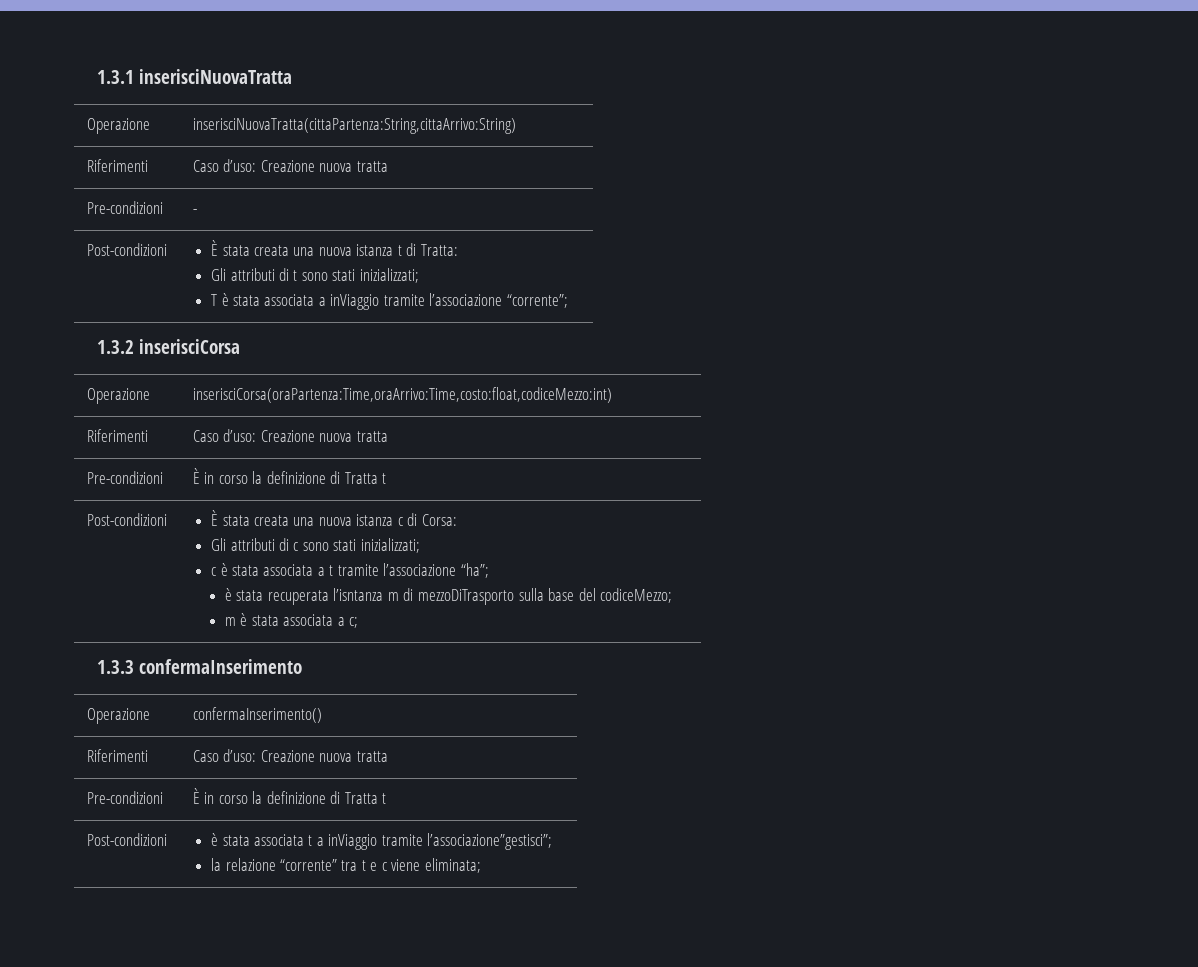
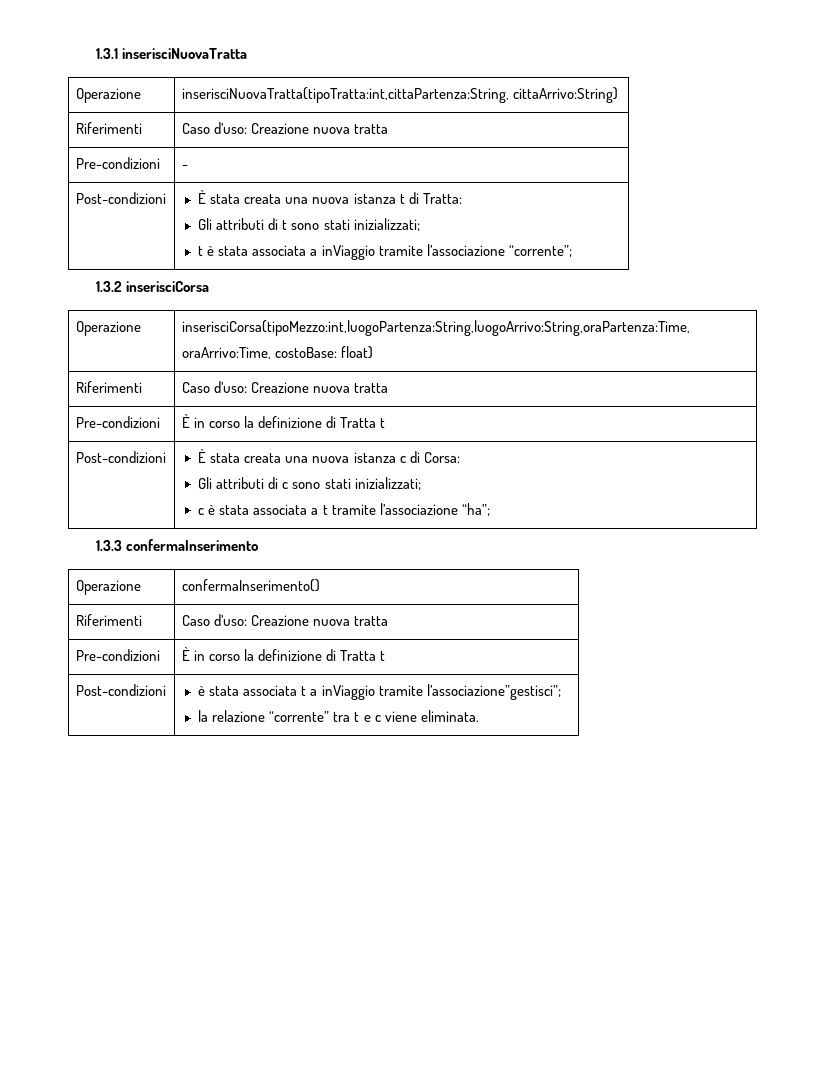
- Operazione | inserisciNuovaTratta(cittaPartenza:String,cittaArrivo:String)
+ Operazione | inserisciNuovaTratta(tipoTratta:int,cittaPartenza:String, cittaArrivo:String)
  Post-condizioni | È stata creata una nuova istanza t di Tratta:
  Gli attributi di t sono stati inizializzati;
- T è stata associata a inViaggio tramite l’associazione “corrente”;
+ t è stata associata a inViaggio tramite l’associazione “corrente”;
- Operazione | inserisciCorsa(oraPartenza:Time,oraArrivo:Time,costo:float,codiceMezzo:int)
+ Operazione | inserisciCorsa(tipoMezzo:int,luogoPartenza:String,luogoArrivo:String,oraPartenza:Time, oraArrivo:Time, costoBase: float)
- è stata recuperata l’isntanza m di mezzoDiTrasporto sulla base del codiceMezzo;
- m è stata associata a c;
  Post-condizioni | è stata associata t a inViaggio tramite l’associazione”gestisci”;
- la relazione “corrente” tra t e c viene eliminata;
+ la relazione “corrente” tra t e c viene eliminata.

